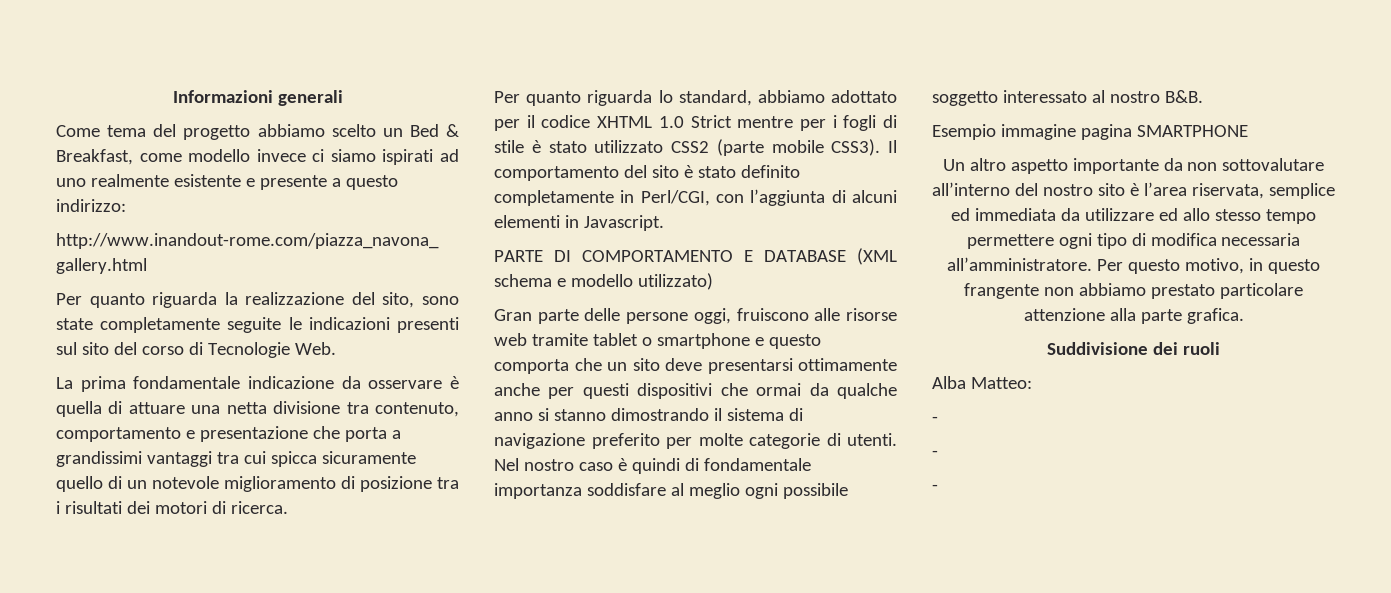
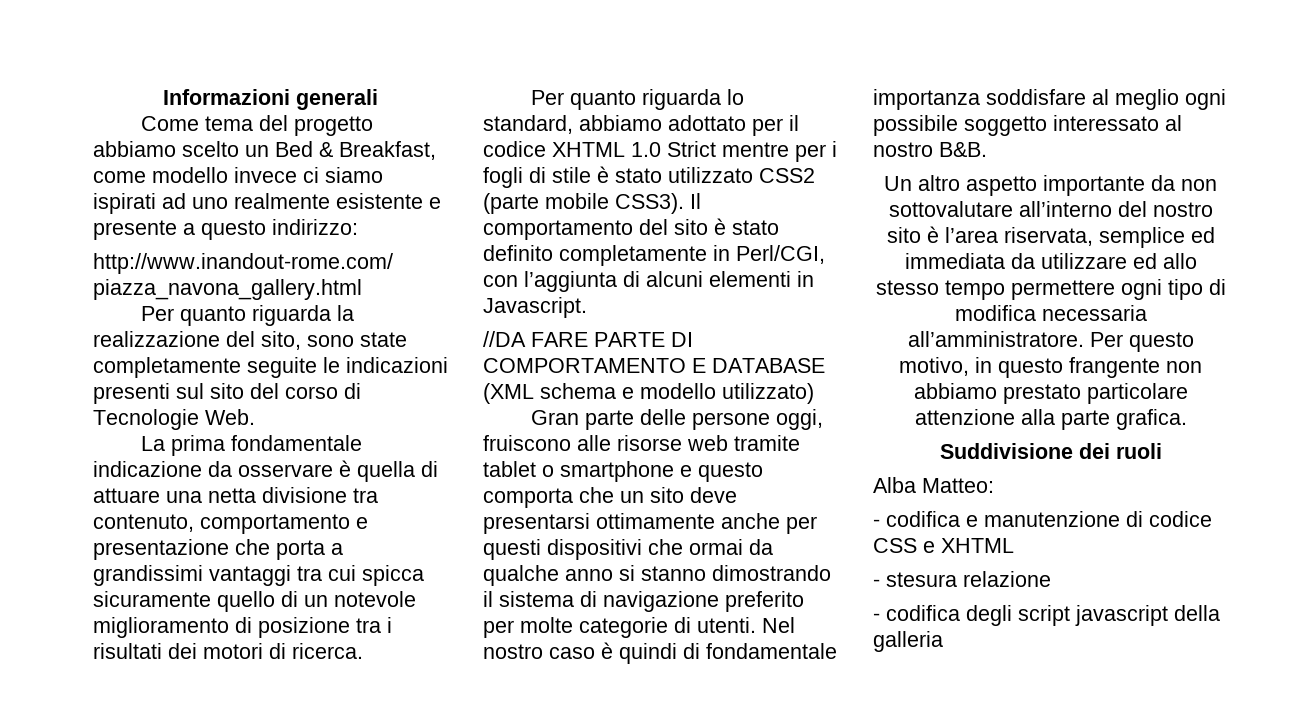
- PARTE DI COMPORTAMENTO E DATABASE (XML schema e modello utilizzato)
+ //DA FARE PARTE DI COMPORTAMENTO E DATABASE (XML schema e modello utilizzato)
- Esempio immagine pagina SMARTPHONE
  Alba Matteo:
- -
- -
- -
+ - codifica e manutenzione di codice CSS e XHTML
+ - stesura relazione
+ - codifica degli script javascript della galleria

